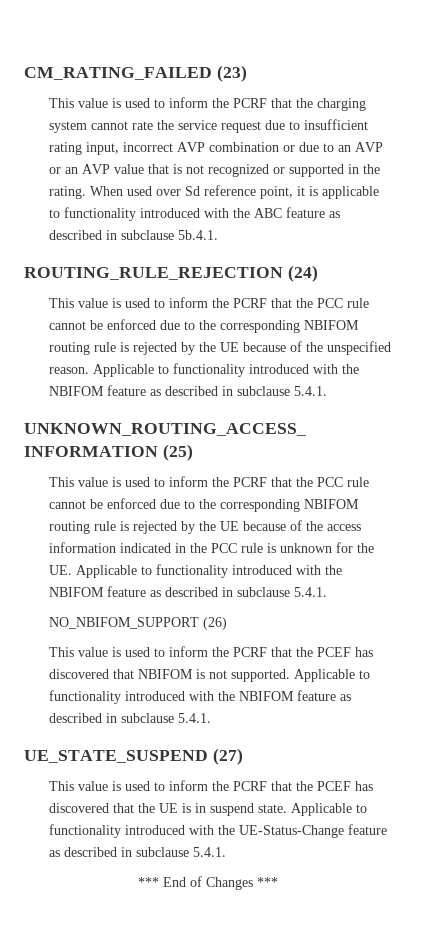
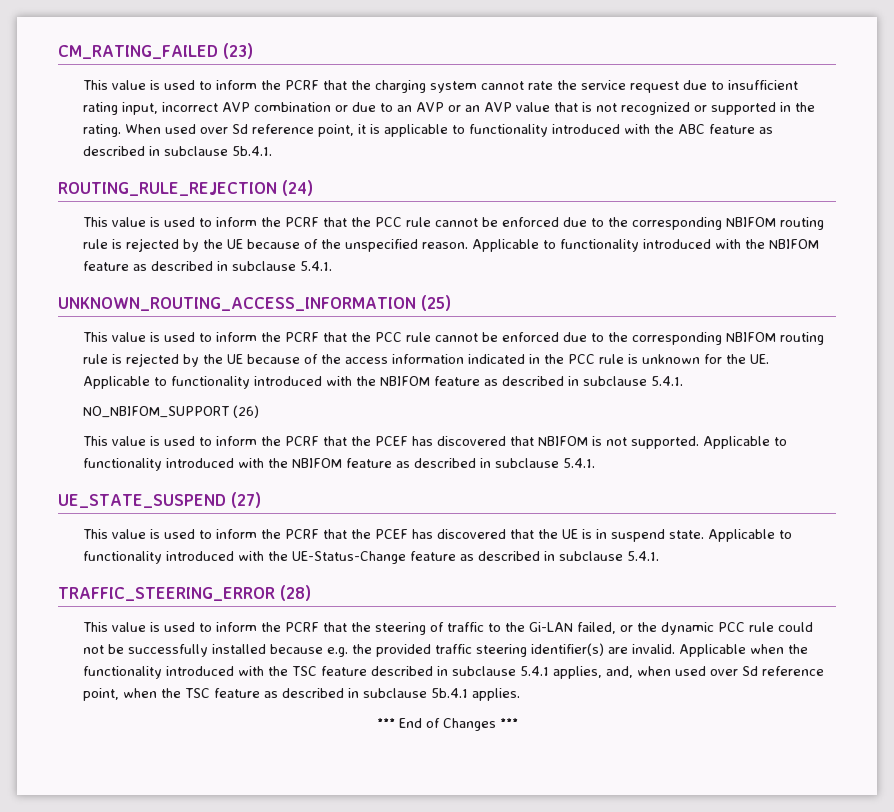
+ TRAFFIC_STEERING_ERROR (28)
+ This value is used to inform the PCRF that the steering of traffic to the Gi-LAN failed, or the dynamic PCC rule could not be successfully installed because e.g. the provided traffic steering identifier(s) are invalid. Applicable when the functionality introduced with the TSC feature described in subclause 5.4.1 applies, and, when used over Sd reference point, when the TSC feature as described in subclause 5b.4.1 applies.

